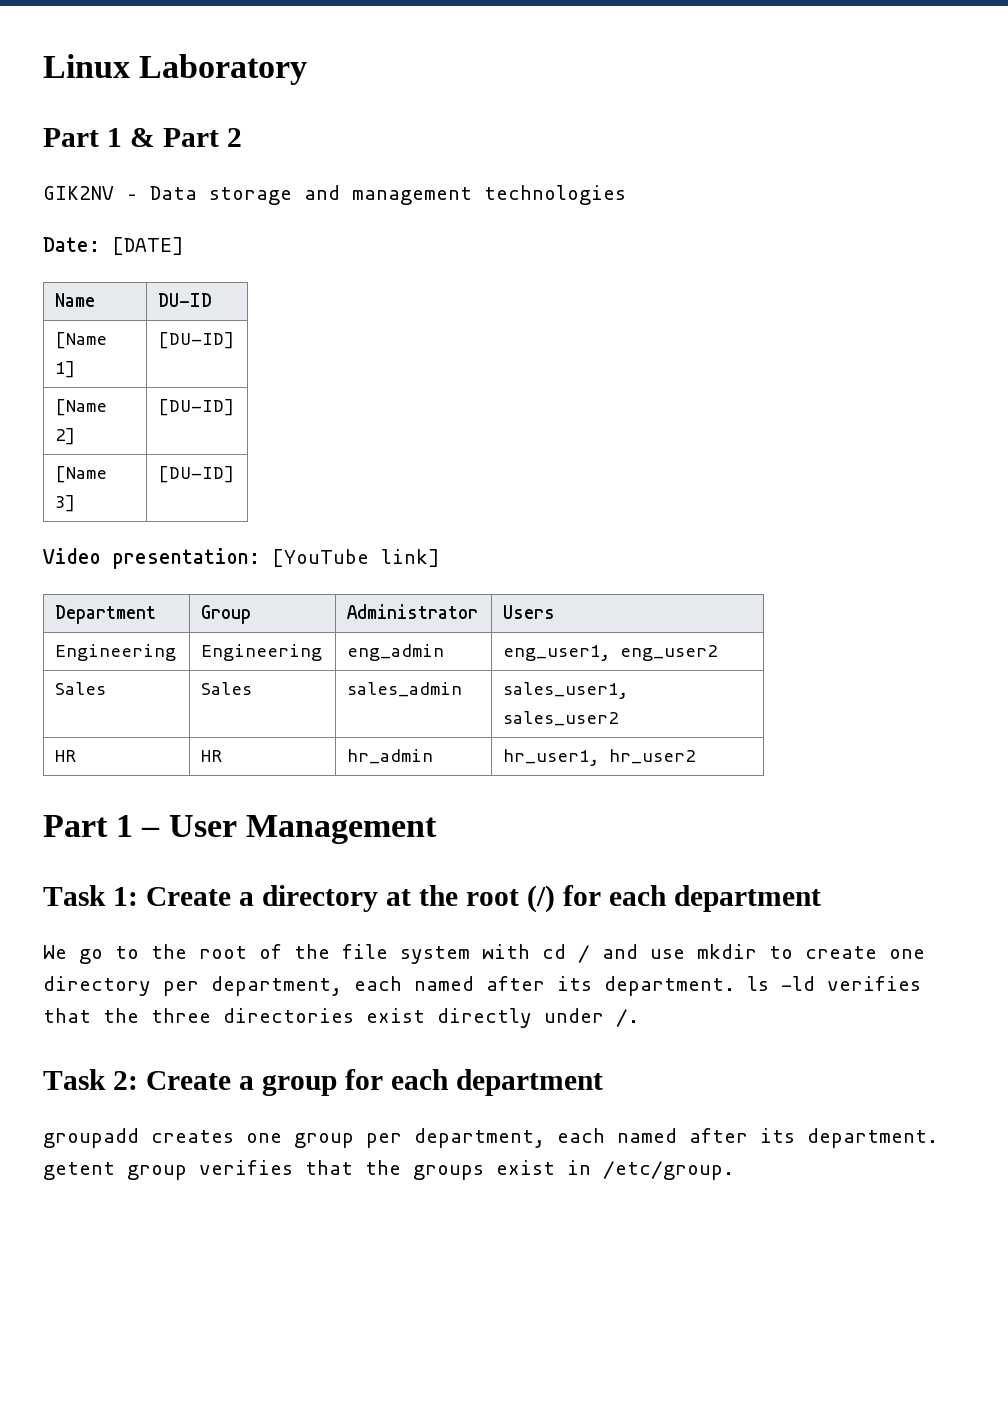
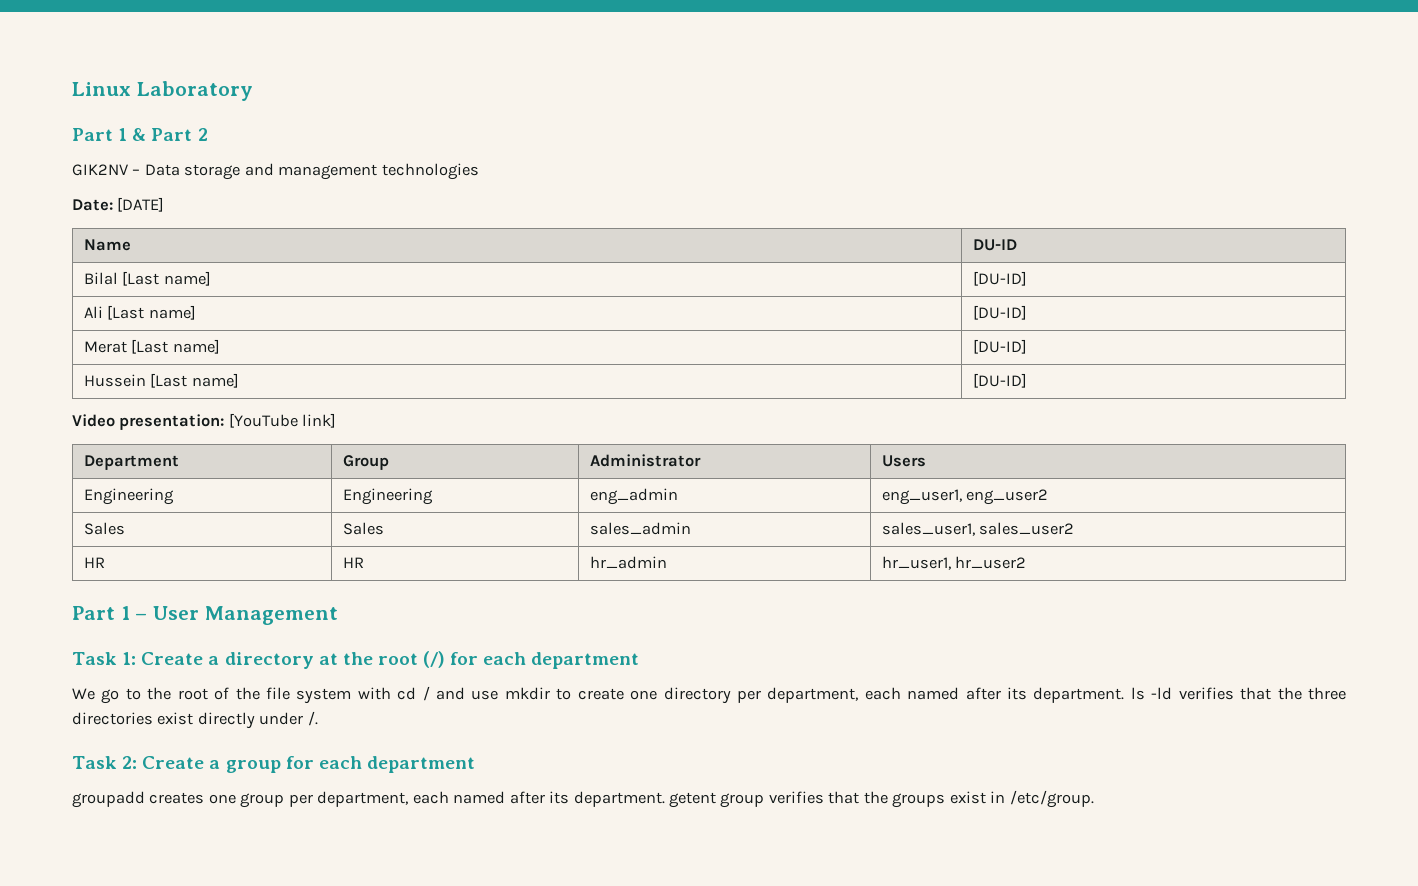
- [Name 1] | [DU-ID]
- [Name 2] | [DU-ID]
- [Name 3] | [DU-ID]
+ Bilal [Last name] | [DU-ID]
+ Ali [Last name] | [DU-ID]
+ Merat [Last name] | [DU-ID]
+ Hussein [Last name] | [DU-ID]

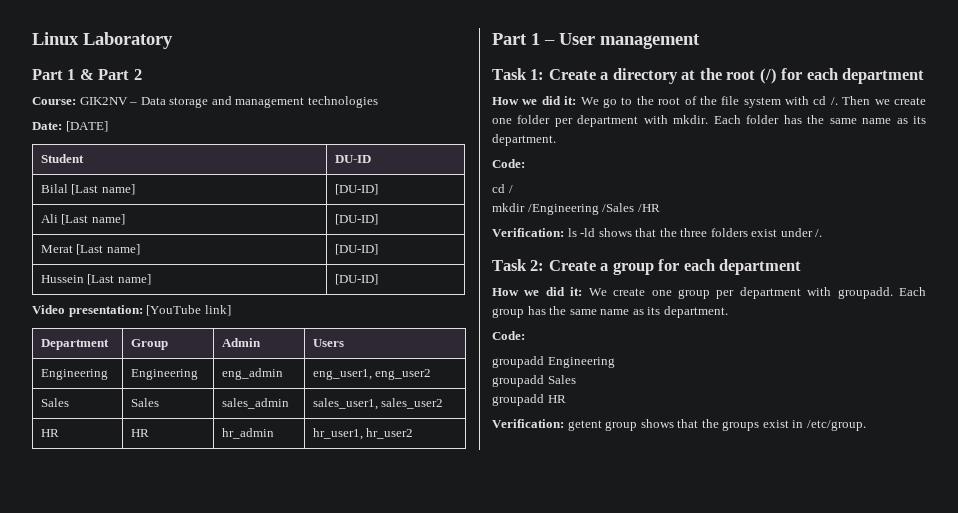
- GIK2NV – Data storage and management technologies
+ Course: GIK2NV – Data storage and management technologies
- Name | DU-ID
+ Student | DU-ID
- Department | Group | Administrator | Users
+ Department | Group | Admin | Users
- Part 1 – User Management
+ Part 1 – User management
- We go to the root of the file system with cd / and use mkdir to create one directory per department, each named after its department. ls -ld verifies that the three directories exist directly under /.
+ How we did it: We go to the root of the file system with cd /. Then we create one folder per department with mkdir. Each folder has the same name as its department.
+ Code:
+ cd /
+ mkdir /Engineering /Sales /HR
+ Verification: ls -ld shows that the three folders exist under /.
- groupadd creates one group per department, each named after its department. getent group verifies that the groups exist in /etc/group.
+ How we did it: We create one group per department with groupadd. Each group has the same name as its department.
+ Code:
+ groupadd Engineering
+ groupadd Sales
+ groupadd HR
+ Verification: getent group shows that the groups exist in /etc/group.

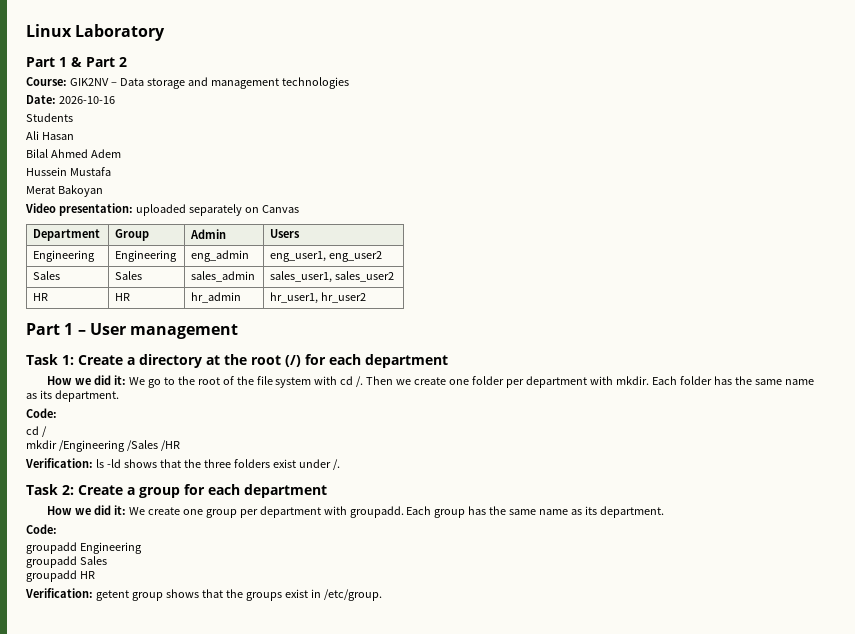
- Date: [DATE]
- Student | DU-ID
- Bilal [Last name] | [DU-ID]
- Ali [Last name] | [DU-ID]
- Merat [Last name] | [DU-ID]
- Hussein [Last name] | [DU-ID]
- Video presentation: [YouTube link]
+ Date: 2026-10-16
+ Students
+ Ali Hasan
+ Bilal Ahmed Adem
+ Hussein Mustafa
+ Merat Bakoyan
+ Video presentation: uploaded separately on Canvas

